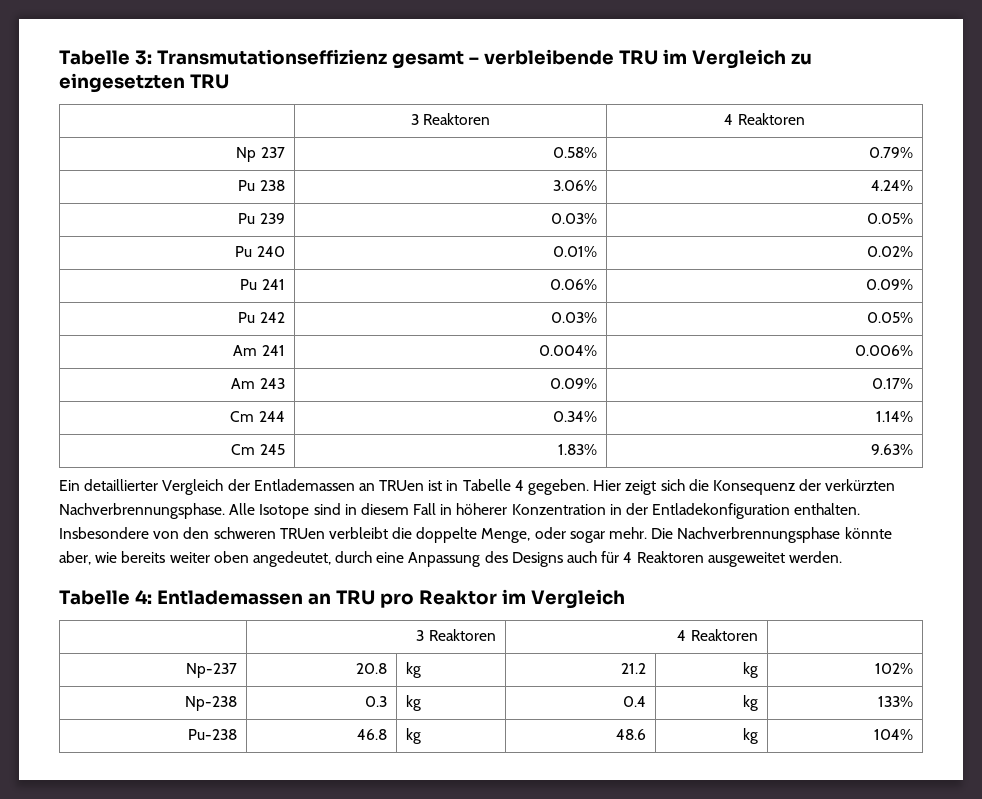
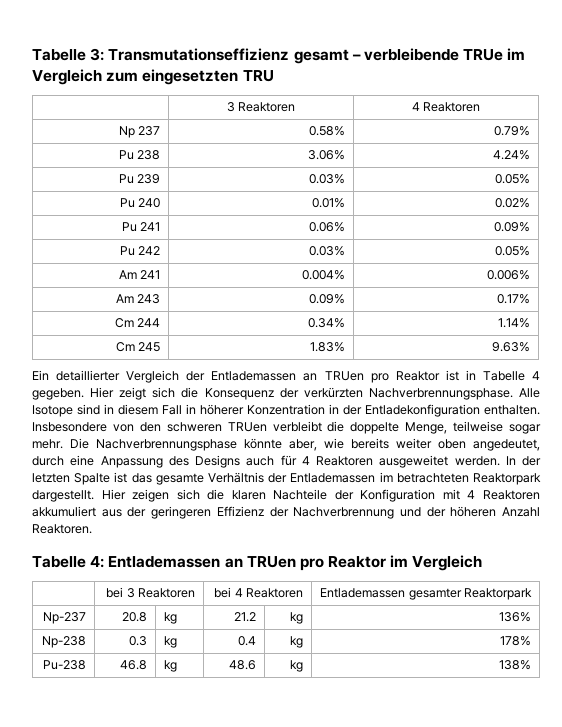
- Tabelle 3: Transmutationseffizienz gesamt – verbleibende TRU im Vergleich zu eingesetzten TRU
+ Tabelle 3: Transmutationseffizienz gesamt – verbleibende TRUe im Vergleich zum eingesetzten TRU
- Ein detaillierter Vergleich der Entlademassen an TRUen ist in Tabelle 4 gegeben.
+ Ein detaillierter Vergleich der Entlademassen an TRUen pro Reaktor ist in Tabelle 4 gegeben.
- Insbesondere von den schweren TRUen verbleibt die doppelte Menge, oder sogar mehr.
+ Insbesondere von den schweren TRUen verbleibt die doppelte Menge, teilweise sogar mehr.
+ In der letzten Spalte ist das gesamte Verhältnis der Entlademassen im betrachteten Reaktorpark dargestellt. Hier zeigen sich die klaren Nachteile der Konfiguration mit 4 Reaktoren akkumuliert aus der geringeren Effizienz der Nachverbrennung und der höheren Anzahl Reaktoren.
- Tabelle 4: Entlademassen an TRU pro Reaktor im Vergleich
+ Tabelle 4: Entlademassen an TRUen pro Reaktor im Vergleich
- | 3 Reaktoren | 4 Reaktoren |
+ | bei 3 Reaktoren | bei 4 Reaktoren | Entlademassen gesamter Reaktorpark
- Np-237 | 20.8 | kg | 21.2 | kg | 102%
+ Np-237 | 20.8 | kg | 21.2 | kg | 136%
- Np-238 | 0.3 | kg | 0.4 | kg | 133%
+ Np-238 | 0.3 | kg | 0.4 | kg | 178%
- Pu-238 | 46.8 | kg | 48.6 | kg | 104%
+ Pu-238 | 46.8 | kg | 48.6 | kg | 138%

